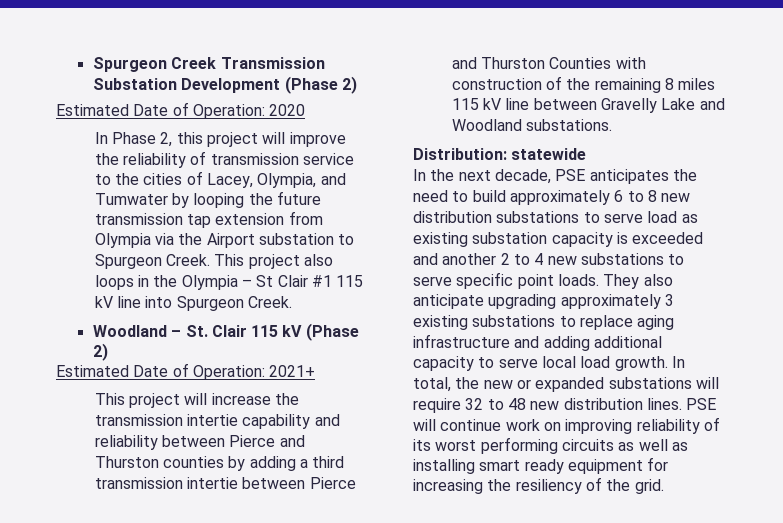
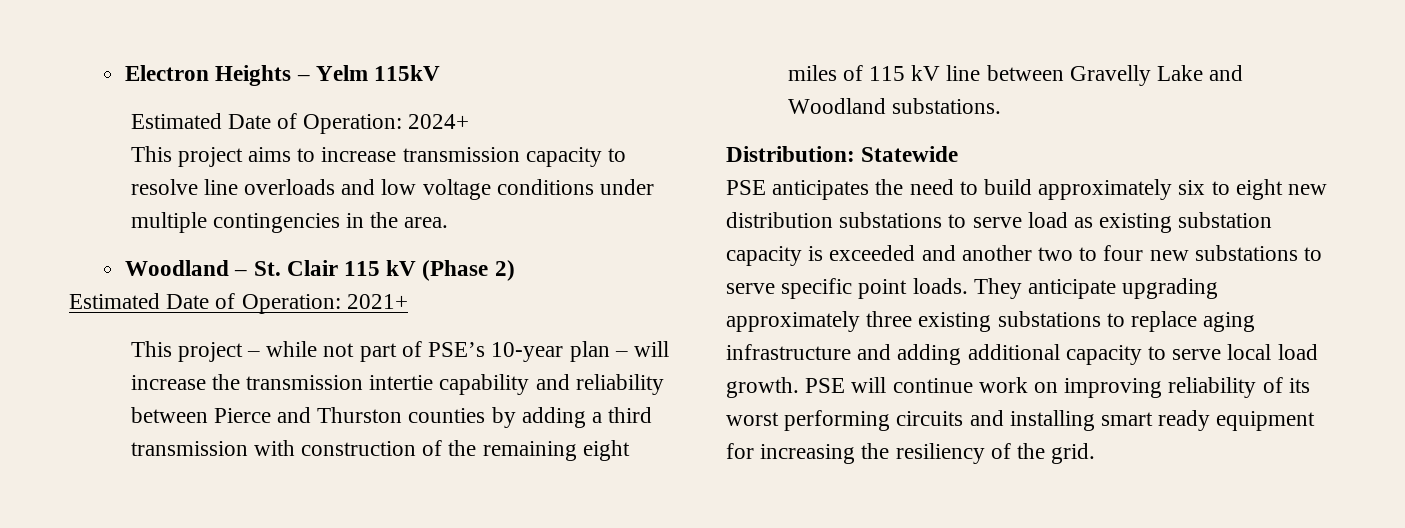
- Spurgeon Creek Transmission Substation Development (Phase 2)
- Estimated Date of Operation: 2020
- In Phase 2, this project will improve the reliability of transmission service to the cities of Lacey, Olympia, and Tumwater by looping the future transmission tap extension from Olympia via the Airport substation to Spurgeon Creek. This project also loops in the Olympia – St Clair #1 115 kV line into Spurgeon Creek.
+ Electron Heights – Yelm 115kV
+ Estimated Date of Operation: 2024+
+ This project aims to increase transmission capacity to resolve line overloads and low voltage conditions under multiple contingencies in the area.
- This project will increase the transmission intertie capability and reliability between Pierce and Thurston counties by adding a third transmission intertie between Pierce and Thurston Counties with construction of the remaining 8 miles 115 kV line between Gravelly Lake and Woodland substations.
+ This project – while not part of PSE’s 10-year plan – will increase the transmission intertie capability and reliability between Pierce and Thurston counties by adding a third transmission with construction of the remaining eight miles of 115 kV line between Gravelly Lake and Woodland substations.
- Distribution: statewide
- In the next decade, PSE anticipates the need to build approximately 6 to 8 new distribution substations to serve load as existing substation capacity is exceeded and another 2 to 4 new substations to serve specific point loads.
+ Distribution: Statewide
+ PSE anticipates the need to build approximately six to eight new distribution substations to serve load as existing substation capacity is exceeded and another two to four new substations to serve specific point loads.
- They also anticipate upgrading approximately 3 existing substations to replace aging infrastructure and adding additional capacity to serve local load growth.
+ They anticipate upgrading approximately three existing substations to replace aging infrastructure and adding additional capacity to serve local load growth.
- In total, the new or expanded substations will require 32 to 48 new distribution lines.
- PSE will continue work on improving reliability of its worst performing circuits as well as installing smart ready equipment for increasing the resiliency of the grid.
+ PSE will continue work on improving reliability of its worst performing circuits and installing smart ready equipment for increasing the resiliency of the grid.

